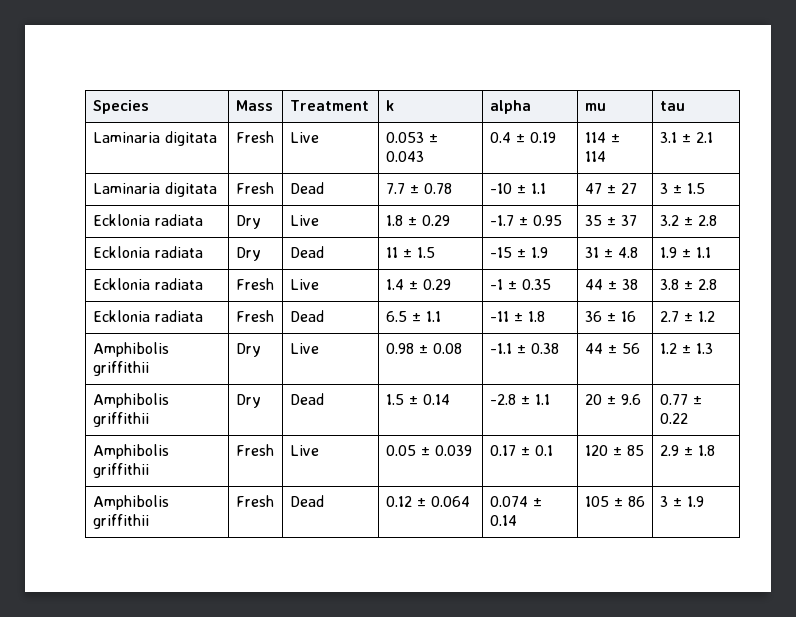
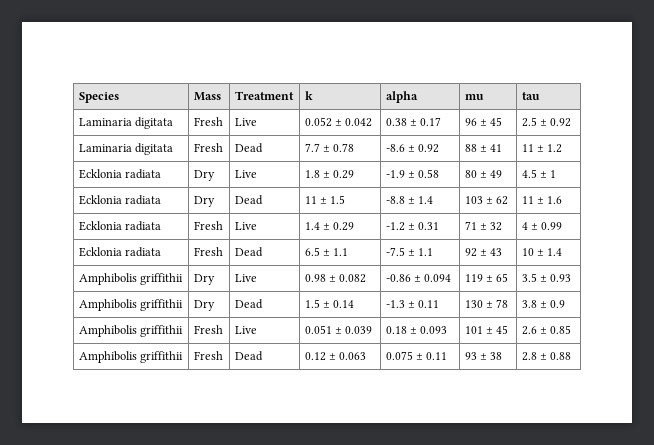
- Laminaria digitata | Fresh | Live | 0.053 ± 0.043 | 0.4 ± 0.19 | 114 ± 114 | 3.1 ± 2.1
+ Laminaria digitata | Fresh | Live | 0.052 ± 0.042 | 0.38 ± 0.17 | 96 ± 45 | 2.5 ± 0.92
- Laminaria digitata | Fresh | Dead | 7.7 ± 0.78 | -10 ± 1.1 | 47 ± 27 | 3 ± 1.5
+ Laminaria digitata | Fresh | Dead | 7.7 ± 0.78 | -8.6 ± 0.92 | 88 ± 41 | 11 ± 1.2
- Ecklonia radiata | Dry | Live | 1.8 ± 0.29 | -1.7 ± 0.95 | 35 ± 37 | 3.2 ± 2.8
+ Ecklonia radiata | Dry | Live | 1.8 ± 0.29 | -1.9 ± 0.58 | 80 ± 49 | 4.5 ± 1
- Ecklonia radiata | Dry | Dead | 11 ± 1.5 | -15 ± 1.9 | 31 ± 4.8 | 1.9 ± 1.1
+ Ecklonia radiata | Dry | Dead | 11 ± 1.5 | -8.8 ± 1.4 | 103 ± 62 | 11 ± 1.6
- Ecklonia radiata | Fresh | Live | 1.4 ± 0.29 | -1 ± 0.35 | 44 ± 38 | 3.8 ± 2.8
+ Ecklonia radiata | Fresh | Live | 1.4 ± 0.29 | -1.2 ± 0.31 | 71 ± 32 | 4 ± 0.99
- Ecklonia radiata | Fresh | Dead | 6.5 ± 1.1 | -11 ± 1.8 | 36 ± 16 | 2.7 ± 1.2
+ Ecklonia radiata | Fresh | Dead | 6.5 ± 1.1 | -7.5 ± 1.1 | 92 ± 43 | 10 ± 1.4
- Amphibolis griffithii | Dry | Live | 0.98 ± 0.08 | -1.1 ± 0.38 | 44 ± 56 | 1.2 ± 1.3
+ Amphibolis griffithii | Dry | Live | 0.98 ± 0.082 | -0.86 ± 0.094 | 119 ± 65 | 3.5 ± 0.93
- Amphibolis griffithii | Dry | Dead | 1.5 ± 0.14 | -2.8 ± 1.1 | 20 ± 9.6 | 0.77 ± 0.22
+ Amphibolis griffithii | Dry | Dead | 1.5 ± 0.14 | -1.3 ± 0.11 | 130 ± 78 | 3.8 ± 0.9
- Amphibolis griffithii | Fresh | Live | 0.05 ± 0.039 | 0.17 ± 0.1 | 120 ± 85 | 2.9 ± 1.8
+ Amphibolis griffithii | Fresh | Live | 0.051 ± 0.039 | 0.18 ± 0.093 | 101 ± 45 | 2.6 ± 0.85
- Amphibolis griffithii | Fresh | Dead | 0.12 ± 0.064 | 0.074 ± 0.14 | 105 ± 86 | 3 ± 1.9
+ Amphibolis griffithii | Fresh | Dead | 0.12 ± 0.063 | 0.075 ± 0.11 | 93 ± 38 | 2.8 ± 0.88

